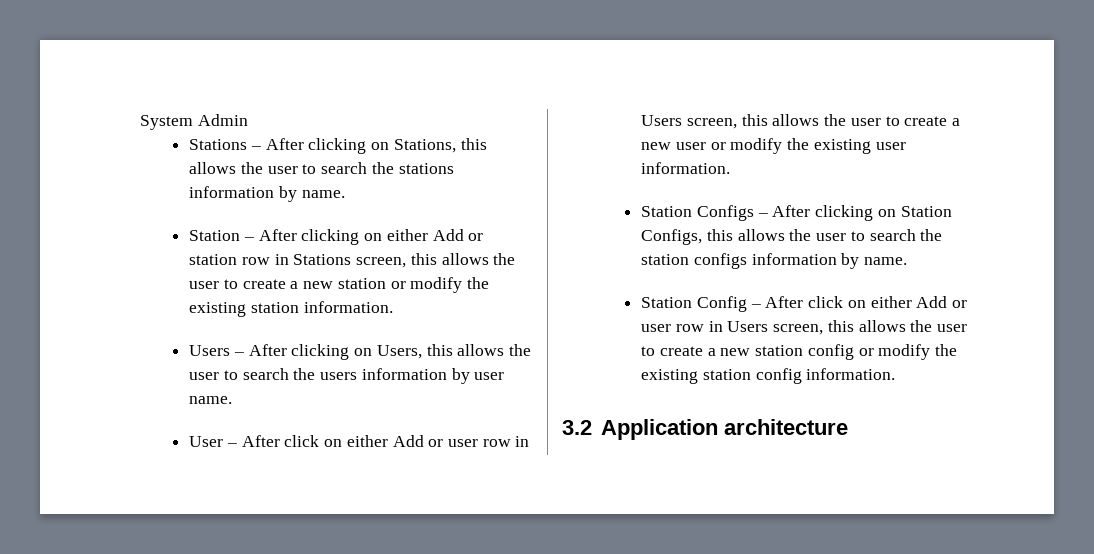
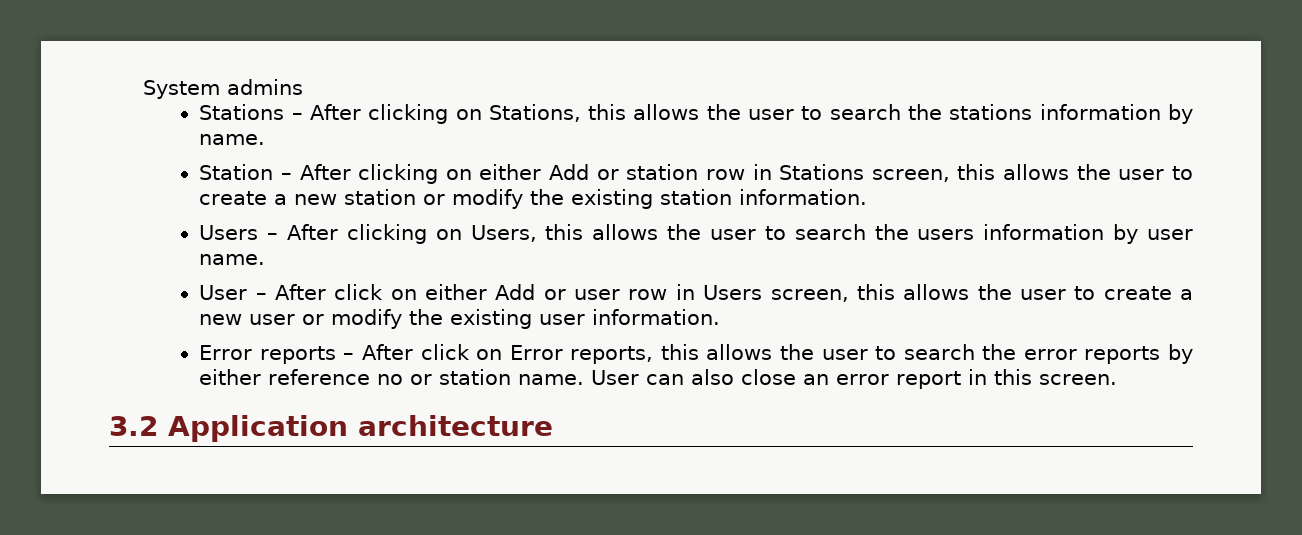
- System Admin
+ System admins
- Station Configs – After clicking on Station Configs, this allows the user to search the station configs information by name.
- Station Config – After click on either Add or user row in Users screen, this allows the user to create a new station config or modify the existing station config information.
+ Error reports – After click on Error reports, this allows the user to search the error reports by either reference no or station name. User can also close an error report in this screen.

